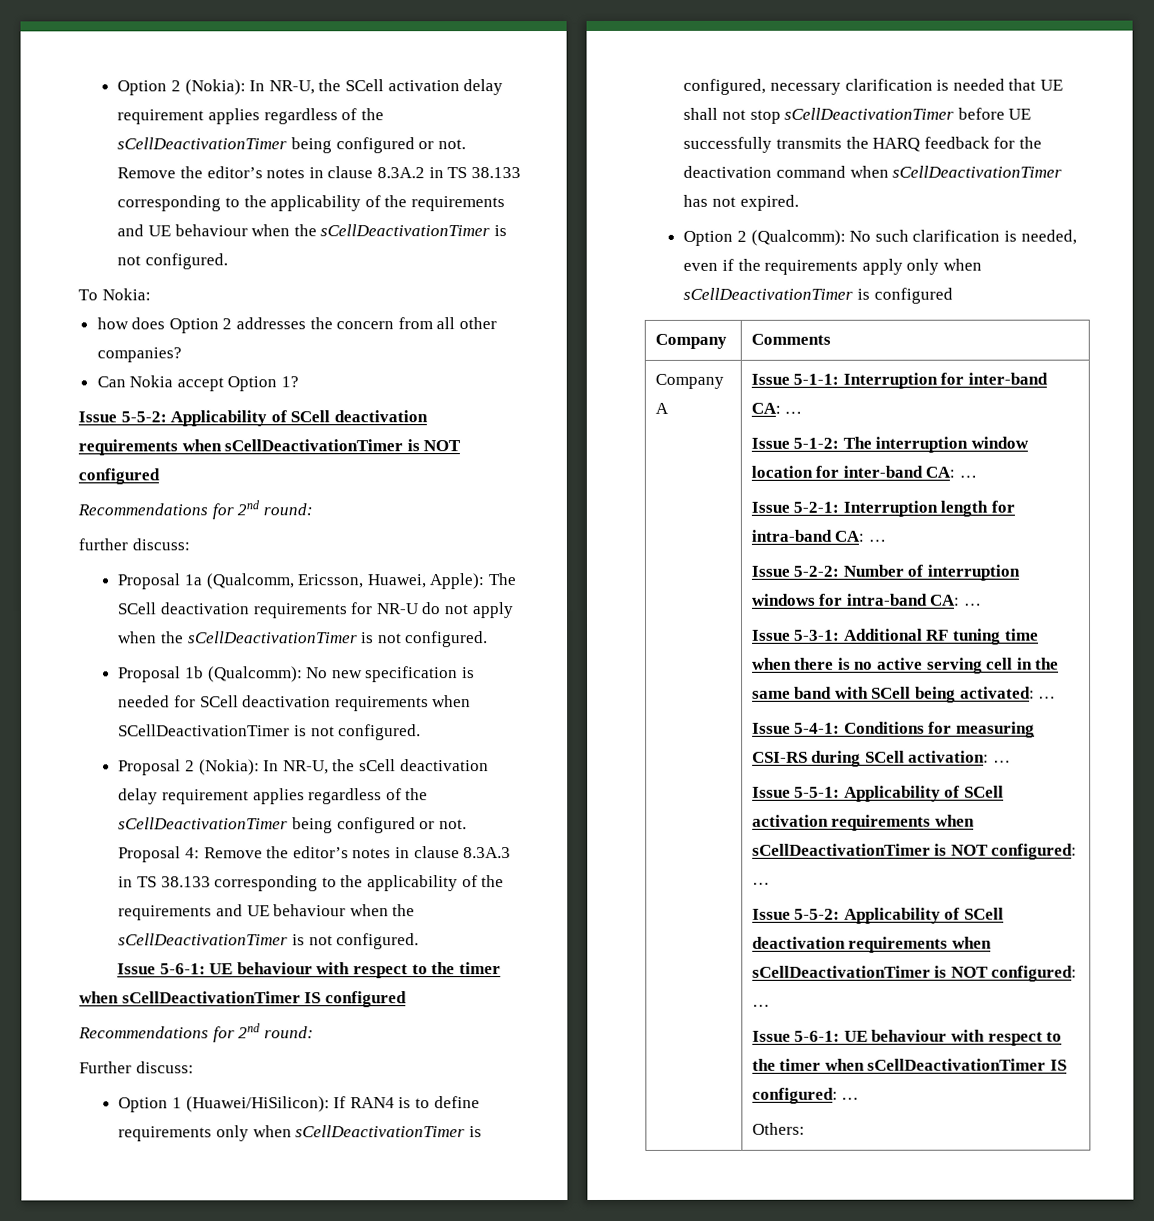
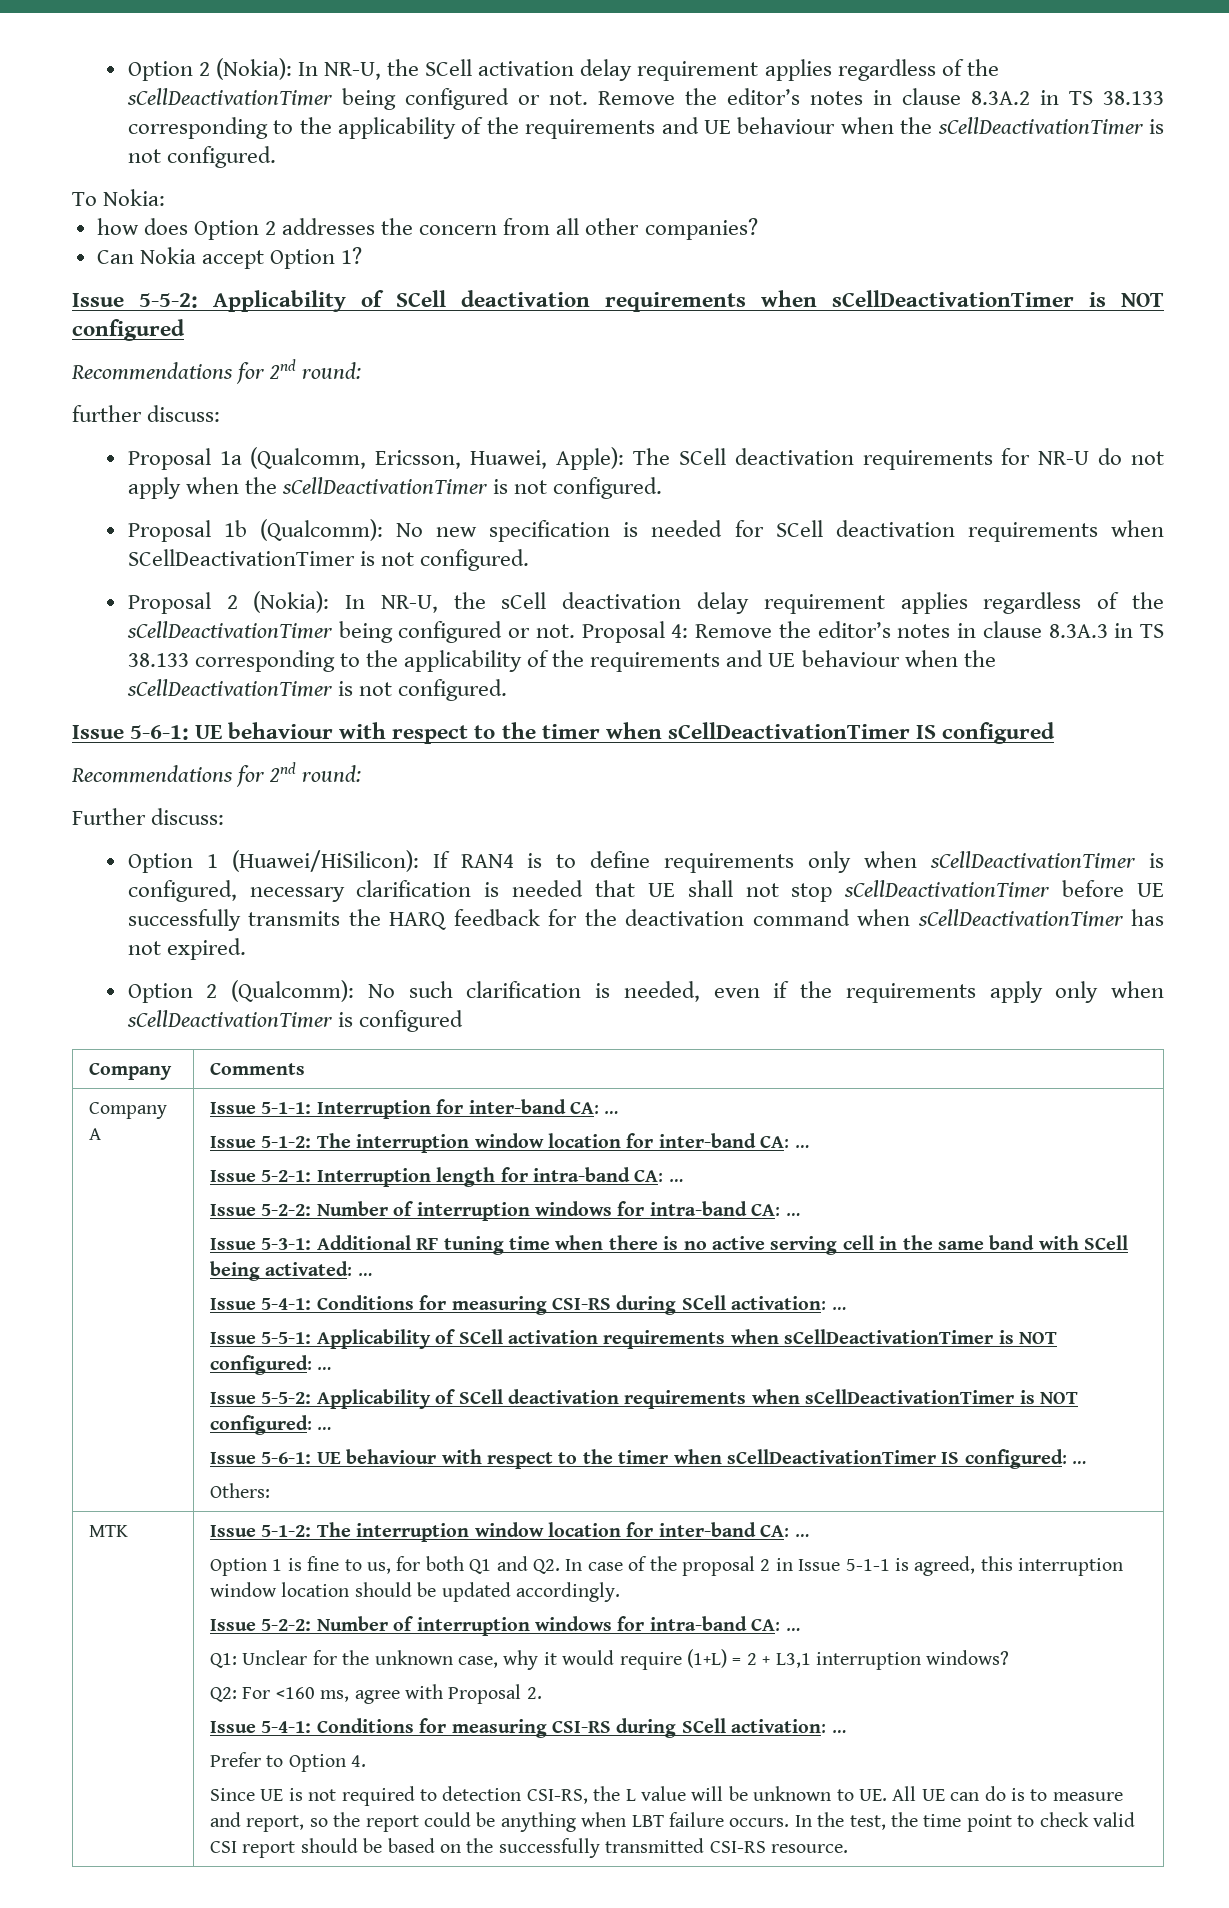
+ MTK | Issue 5-1-2: The interruption window location for inter-band CA: …
+ Option 1 is fine to us, for both Q1 and Q2. In case of the proposal 2 in Issue 5-1-1 is agreed, this interruption window location should be updated accordingly.
+ Issue 5-2-2: Number of interruption windows for intra-band CA: …
+ Q1: Unclear for the unknown case, why it would require (1+L) = 2 + L3,1 interruption windows?
+ Q2: For <160 ms, agree with Proposal 2.
+ Issue 5-4-1: Conditions for measuring CSI-RS during SCell activation: …
+ Prefer to Option 4.
+ Since UE is not required to detection CSI-RS, the L value will be unknown to UE. All UE can do is to measure and report, so the report could be anything when LBT failure occurs. In the test, the time point to check valid CSI report should be based on the successfully transmitted CSI-RS resource.

